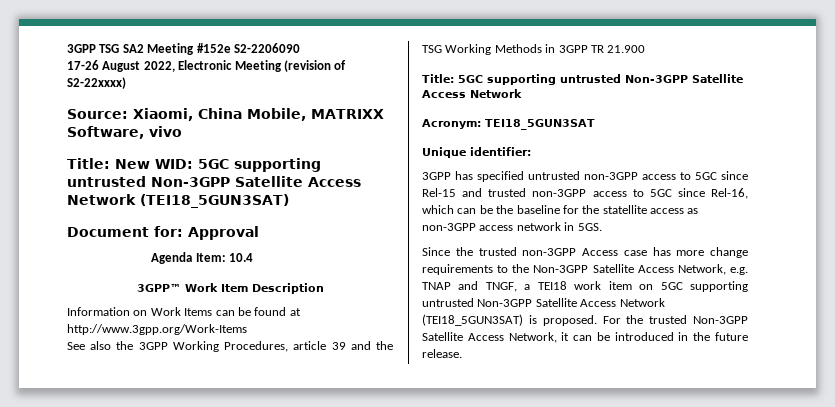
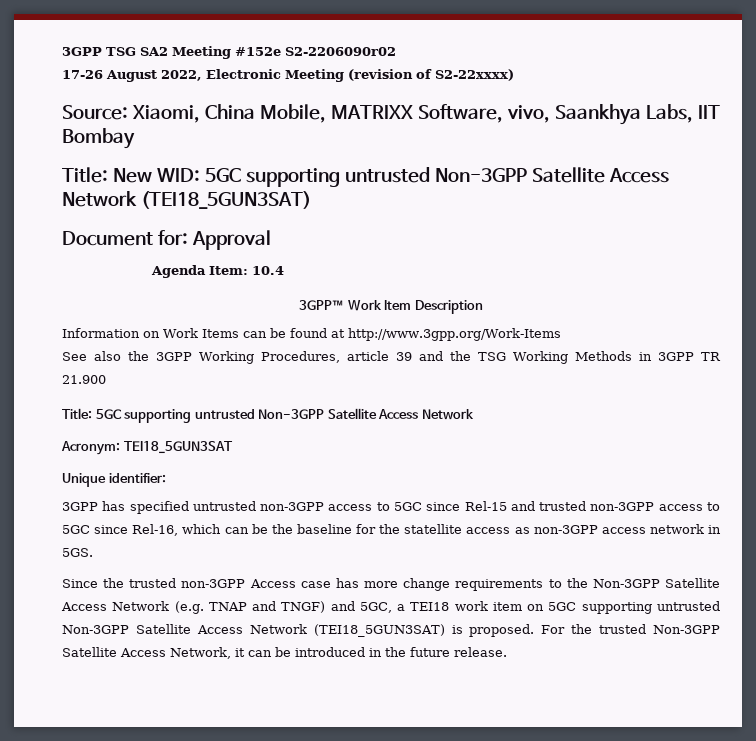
- 3GPP TSG SA2 Meeting #152e S2-2206090
+ 3GPP TSG SA2 Meeting #152e S2-2206090r02
- Source: Xiaomi, China Mobile, MATRIXX Software, vivo
+ Source: Xiaomi, China Mobile, MATRIXX Software, vivo, Saankhya Labs, IIT Bombay
- Since the trusted non-3GPP Access case has more change requirements to the Non-3GPP Satellite Access Network, e.g. TNAP and TNGF, a TEI18 work item on 5GC supporting untrusted Non-3GPP Satellite Access Network (TEI18_5GUN3SAT) is proposed.
+ Since the trusted non-3GPP Access case has more change requirements to the Non-3GPP Satellite Access Network (e.g. TNAP and TNGF) and 5GC, a TEI18 work item on 5GC supporting untrusted Non-3GPP Satellite Access Network (TEI18_5GUN3SAT) is proposed.

